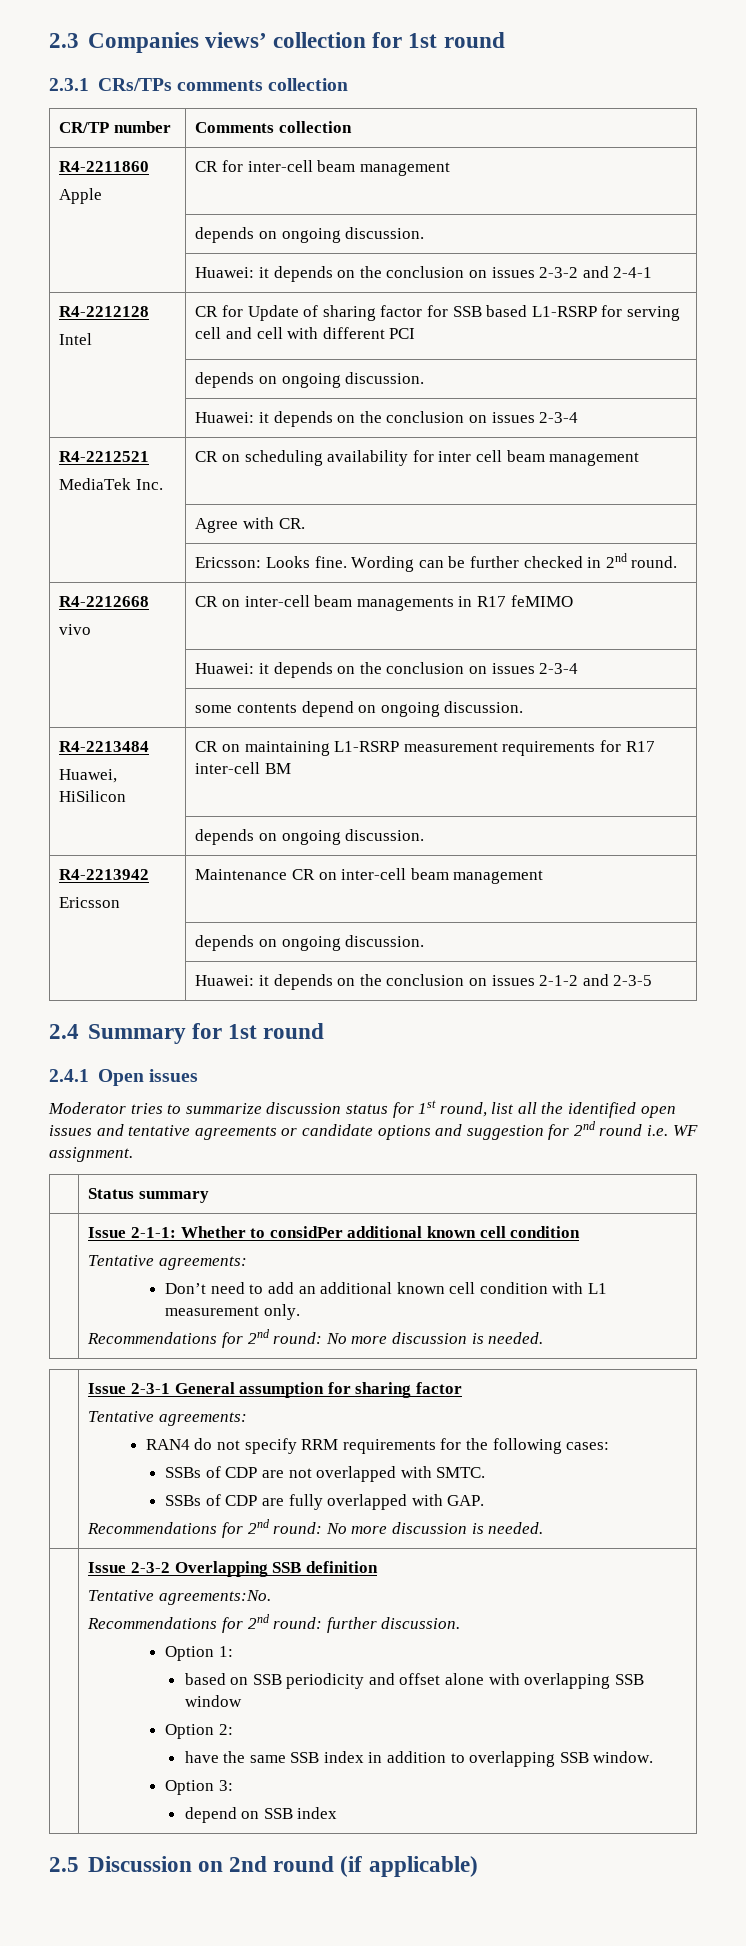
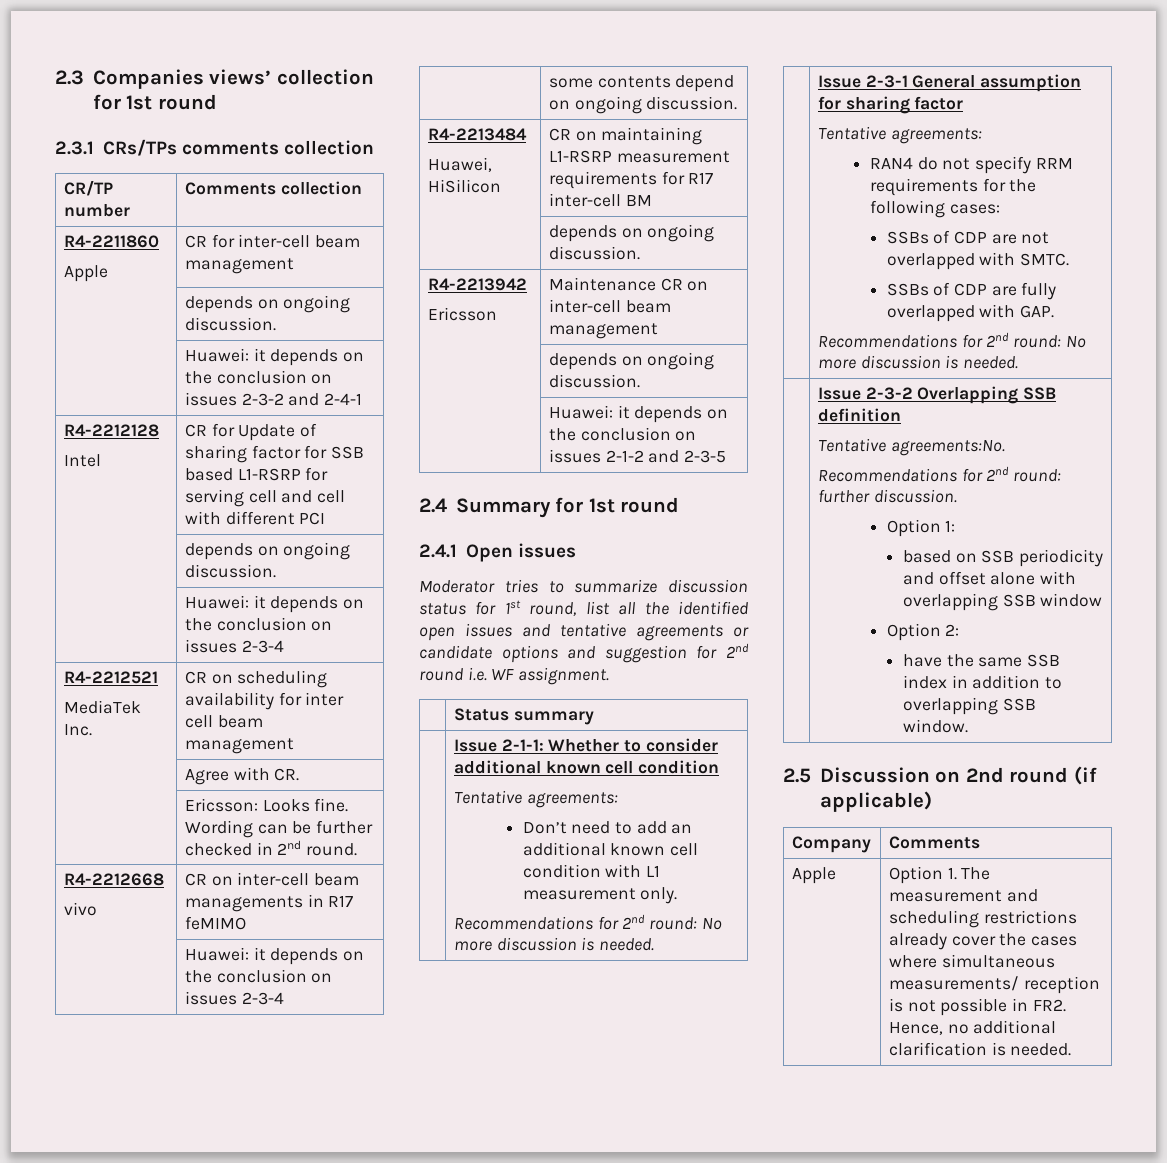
- | Issue 2-1-1: Whether to considPer additional known cell condition
+ | Issue 2-1-1: Whether to consider additional known cell condition
- Option 3:
- depend on SSB index
+ Company | Comments
+ Apple | Option 1. The measurement and scheduling restrictions already cover the cases where simultaneous measurements/ reception is not possible in FR2. Hence, no additional clarification is needed.

